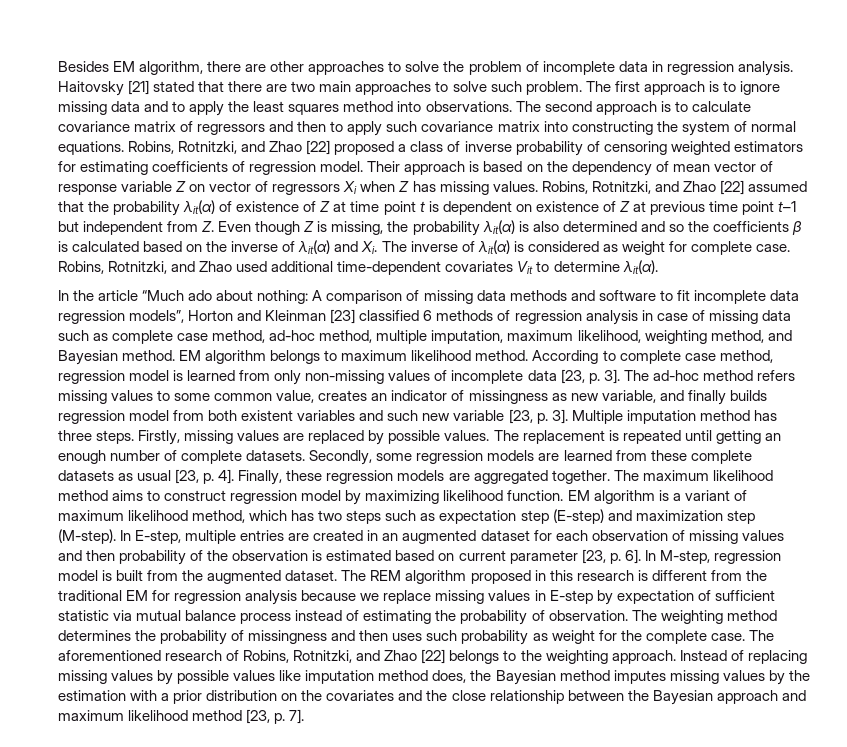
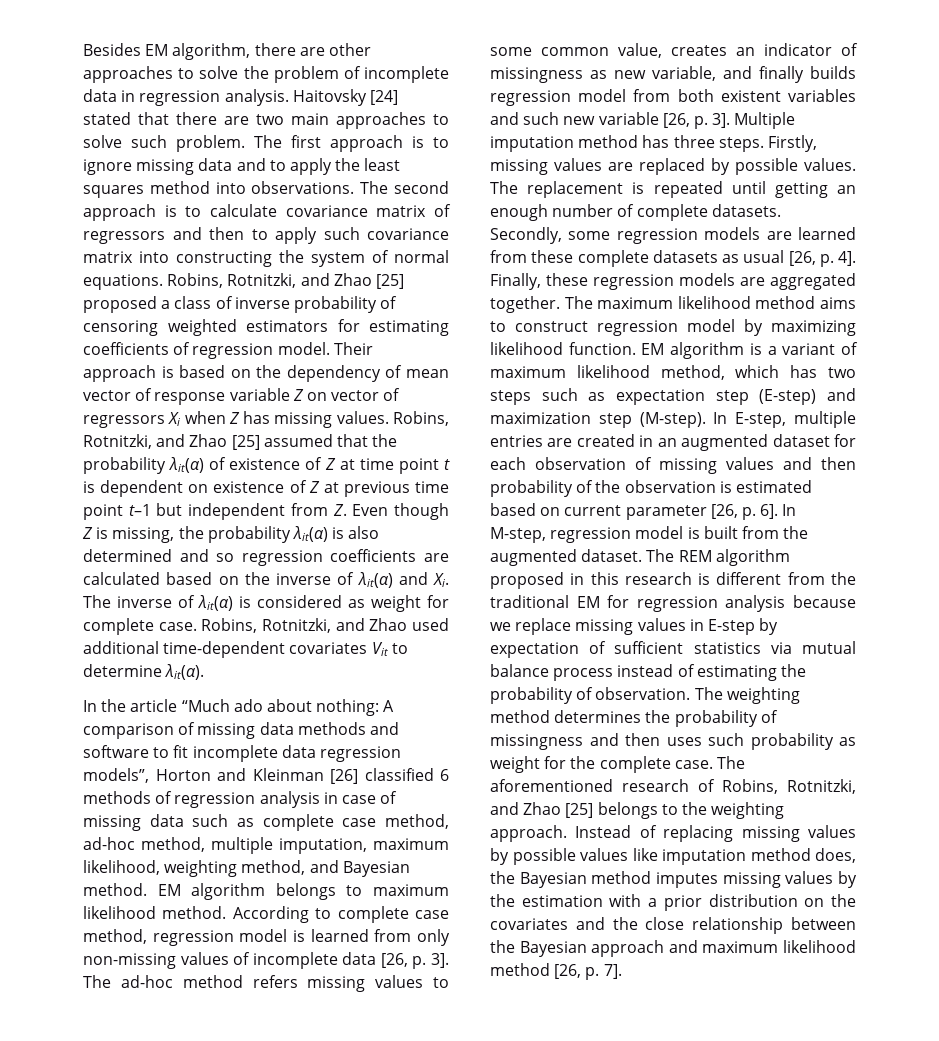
- Haitovsky [21] stated that there are two main approaches to solve such problem.
+ Haitovsky [24] stated that there are two main approaches to solve such problem.
- Robins, Rotnitzki, and Zhao [22] proposed a class of inverse probability of censoring weighted estimators for estimating coefficients of regression model.
+ Robins, Rotnitzki, and Zhao [25] proposed a class of inverse probability of censoring weighted estimators for estimating coefficients of regression model.
- Robins, Rotnitzki, and Zhao [22] assumed that the probability λit(α) of existence of Z at time point t is dependent on existence of Z at previous time point t–1 but independent from Z. Even though Z is missing, the probability λit(α) is also determined and so the coefficients β is calculated based on the inverse of λit(α) and Xi. The inverse of λit(α) is considered as weight for complete case.
+ Robins, Rotnitzki, and Zhao [25] assumed that the probability λit(α) of existence of Z at time point t is dependent on existence of Z at previous time point t–1 but independent from Z. Even though Z is missing, the probability λit(α) is also determined and so regression coefficients are calculated based on the inverse of λit(α) and Xi. The inverse of λit(α) is considered as weight for complete case.
- In the article “Much ado about nothing: A comparison of missing data methods and software to fit incomplete data regression models”, Horton and Kleinman [23] classified 6 methods of regression analysis in case of missing data such as complete case method, ad-hoc method, multiple imputation, maximum likelihood, weighting method, and Bayesian method.
+ In the article “Much ado about nothing: A comparison of missing data methods and software to fit incomplete data regression models”, Horton and Kleinman [26] classified 6 methods of regression analysis in case of missing data such as complete case method, ad-hoc method, multiple imputation, maximum likelihood, weighting method, and Bayesian method.
- According to complete case method, regression model is learned from only non-missing values of incomplete data [23, p. 3].
+ According to complete case method, regression model is learned from only non-missing values of incomplete data [26, p. 3].
- The ad-hoc method refers missing values to some common value, creates an indicator of missingness as new variable, and finally builds regression model from both existent variables and such new variable [23, p. 3].
+ The ad-hoc method refers missing values to some common value, creates an indicator of missingness as new variable, and finally builds regression model from both existent variables and such new variable [26, p. 3].
- Secondly, some regression models are learned from these complete datasets as usual [23, p. 4].
+ Secondly, some regression models are learned from these complete datasets as usual [26, p. 4].
- In E-step, multiple entries are created in an augmented dataset for each observation of missing values and then probability of the observation is estimated based on current parameter [23, p. 6].
+ In E-step, multiple entries are created in an augmented dataset for each observation of missing values and then probability of the observation is estimated based on current parameter [26, p. 6].
- The REM algorithm proposed in this research is different from the traditional EM for regression analysis because we replace missing values in E-step by expectation of sufficient statistic via mutual balance process instead of estimating the probability of observation.
+ The REM algorithm proposed in this research is different from the traditional EM for regression analysis because we replace missing values in E-step by expectation of sufficient statistics via mutual balance process instead of estimating the probability of observation.
- The aforementioned research of Robins, Rotnitzki, and Zhao [22] belongs to the weighting approach.
+ The aforementioned research of Robins, Rotnitzki, and Zhao [25] belongs to the weighting approach.
- Instead of replacing missing values by possible values like imputation method does, the Bayesian method imputes missing values by the estimation with a prior distribution on the covariates and the close relationship between the Bayesian approach and maximum likelihood method [23, p. 7].
+ Instead of replacing missing values by possible values like imputation method does, the Bayesian method imputes missing values by the estimation with a prior distribution on the covariates and the close relationship between the Bayesian approach and maximum likelihood method [26, p. 7].

